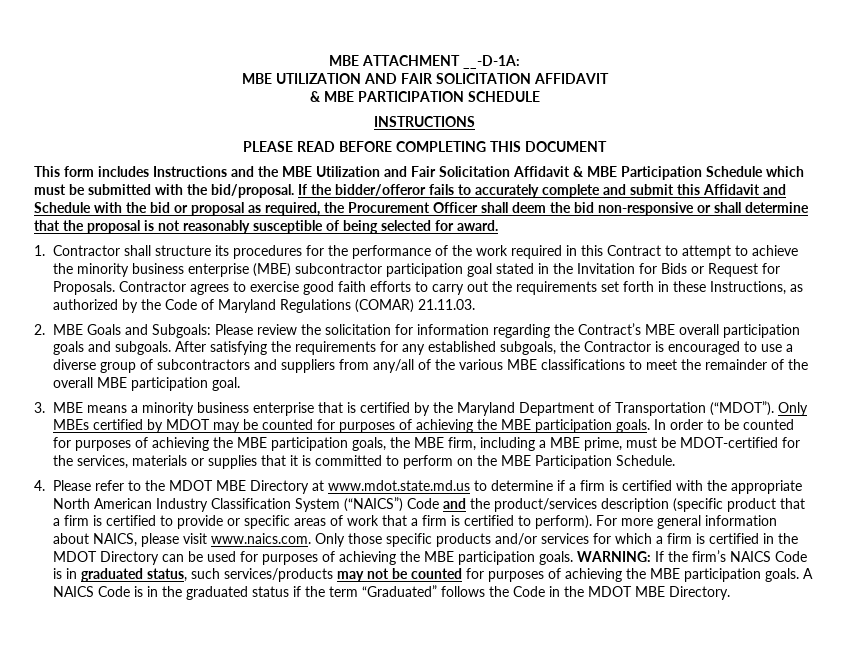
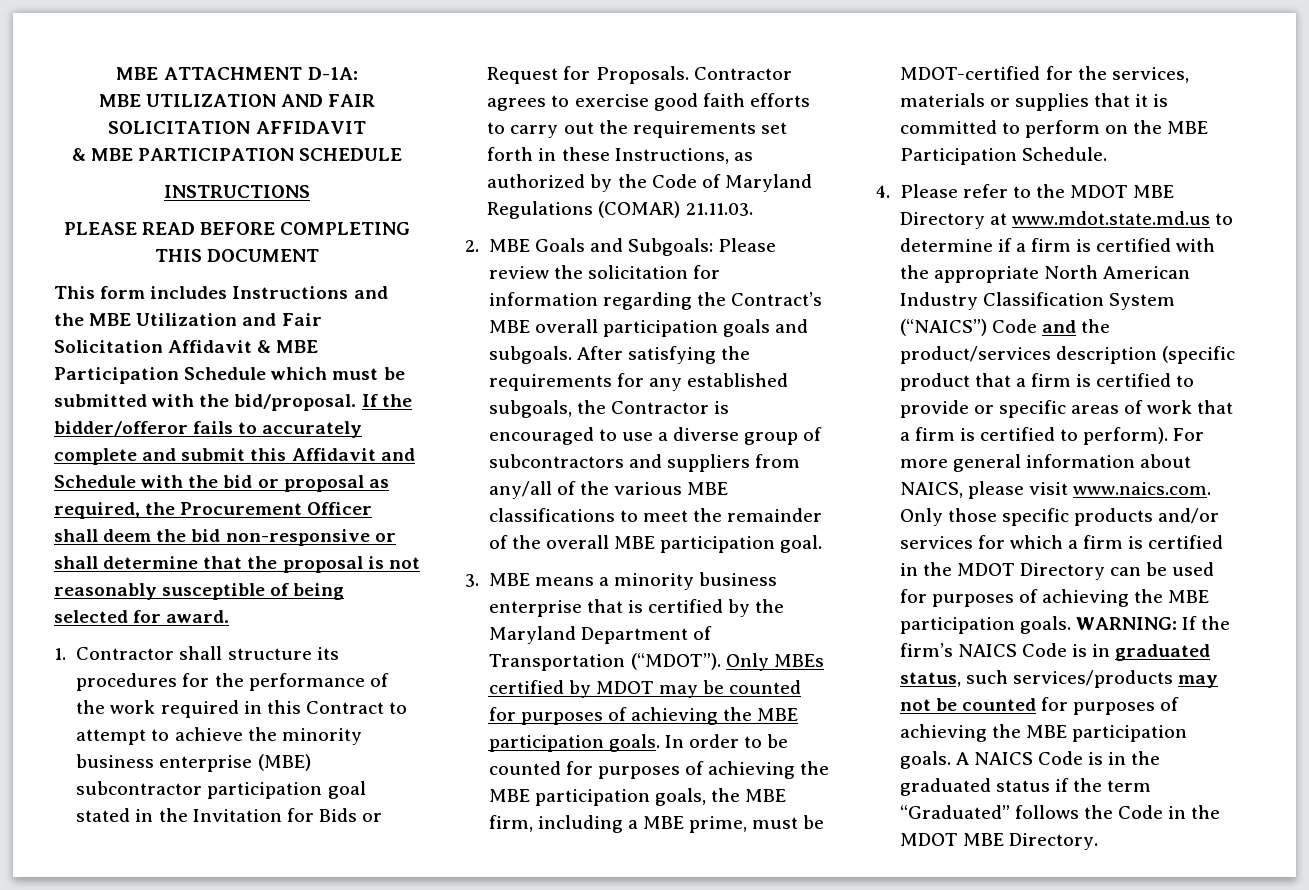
- MBE ATTACHMENT __-D-1A:
+ MBE ATTACHMENT D-1A:

